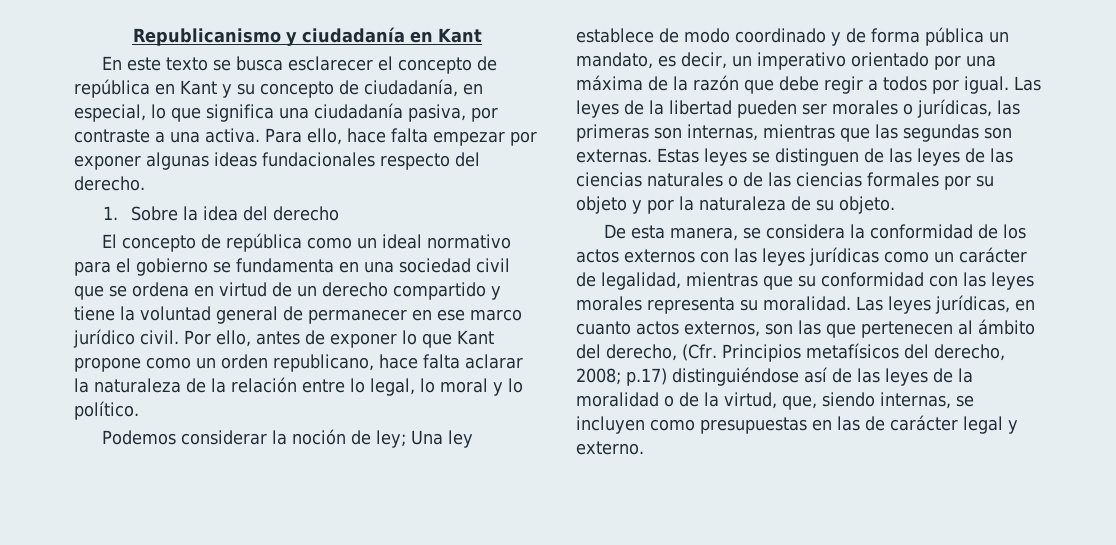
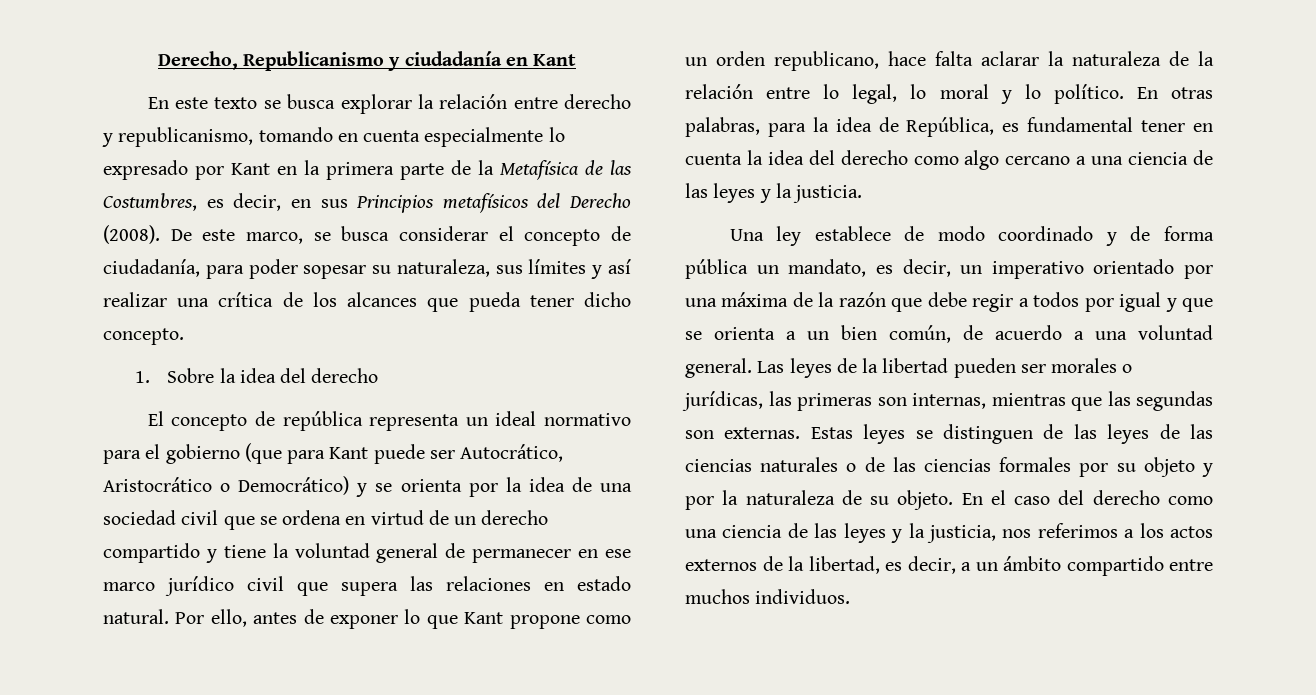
- Republicanismo y ciudadanía en Kant
+ Derecho, Republicanismo y ciudadanía en Kant
- En este texto se busca esclarecer el concepto de república en Kant y su concepto de ciudadanía, en especial, lo que significa una ciudadanía pasiva, por contraste a una activa. Para ello, hace falta empezar por exponer algunas ideas fundacionales respecto del derecho.
+ En este texto se busca explorar la relación entre derecho y republicanismo, tomando en cuenta especialmente lo expresado por Kant en la primera parte de la Metafísica de las Costumbres, es decir, en sus Principios metafísicos del Derecho (2008). De este marco, se busca considerar el concepto de ciudadanía, para poder sopesar su naturaleza, sus límites y así realizar una crítica de los alcances que pueda tener dicho concepto.
- El concepto de república como un ideal normativo para el gobierno se fundamenta en una sociedad civil que se ordena en virtud de un derecho compartido y tiene la voluntad general de permanecer en ese marco jurídico civil.
+ El concepto de república representa un ideal normativo para el gobierno (que para Kant puede ser Autocrático, Aristocrático o Democrático) y se orienta por la idea de una sociedad civil que se ordena en virtud de un derecho compartido y tiene la voluntad general de permanecer en ese marco jurídico civil que supera las relaciones en estado natural.
- Por ello, antes de exponer lo que Kant propone como un orden republicano, hace falta aclarar la naturaleza de la relación entre lo legal, lo moral y lo político.
- Podemos considerar la noción de ley; Una ley establece de modo coordinado y de forma pública un mandato, es decir, un imperativo orientado por una máxima de la razón que debe regir a todos por igual.
+ Por ello, antes de exponer lo que Kant propone como un orden republicano, hace falta aclarar la naturaleza de la relación entre lo legal, lo moral y lo político. En otras palabras, para la idea de República, es fundamental tener en cuenta la idea del derecho como algo cercano a una ciencia de las leyes y la justicia.
+ Una ley establece de modo coordinado y de forma pública un mandato, es decir, un imperativo orientado por una máxima de la razón que debe regir a todos por igual y que se orienta a un bien común, de acuerdo a una voluntad general.
- Estas leyes se distinguen de las leyes de las ciencias naturales o de las ciencias formales por su objeto y por la naturaleza de su objeto.
- De esta manera, se considera la conformidad de los actos externos con las leyes jurídicas como un carácter de legalidad, mientras que su conformidad con las leyes morales representa su moralidad. Las leyes jurídicas, en cuanto actos externos, son las que pertenecen al ámbito del derecho, (Cfr. Principios metafísicos del derecho, 2008; p.17) distinguiéndose así de las leyes de la moralidad o de la virtud, que, siendo internas, se incluyen como presupuestas en las de carácter legal y externo.
+ Estas leyes se distinguen de las leyes de las ciencias naturales o de las ciencias formales por su objeto y por la naturaleza de su objeto. En el caso del derecho como una ciencia de las leyes y la justicia, nos referimos a los actos externos de la libertad, es decir, a un ámbito compartido entre muchos individuos.

